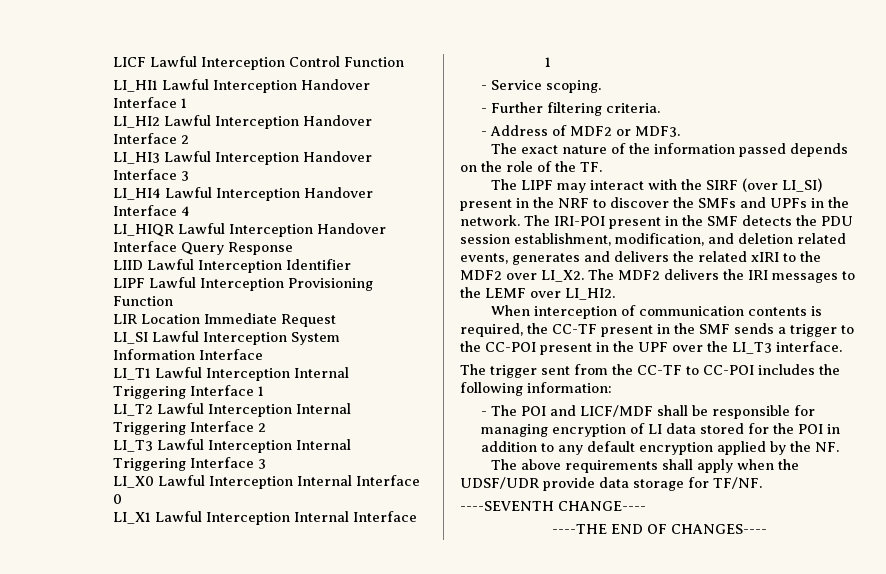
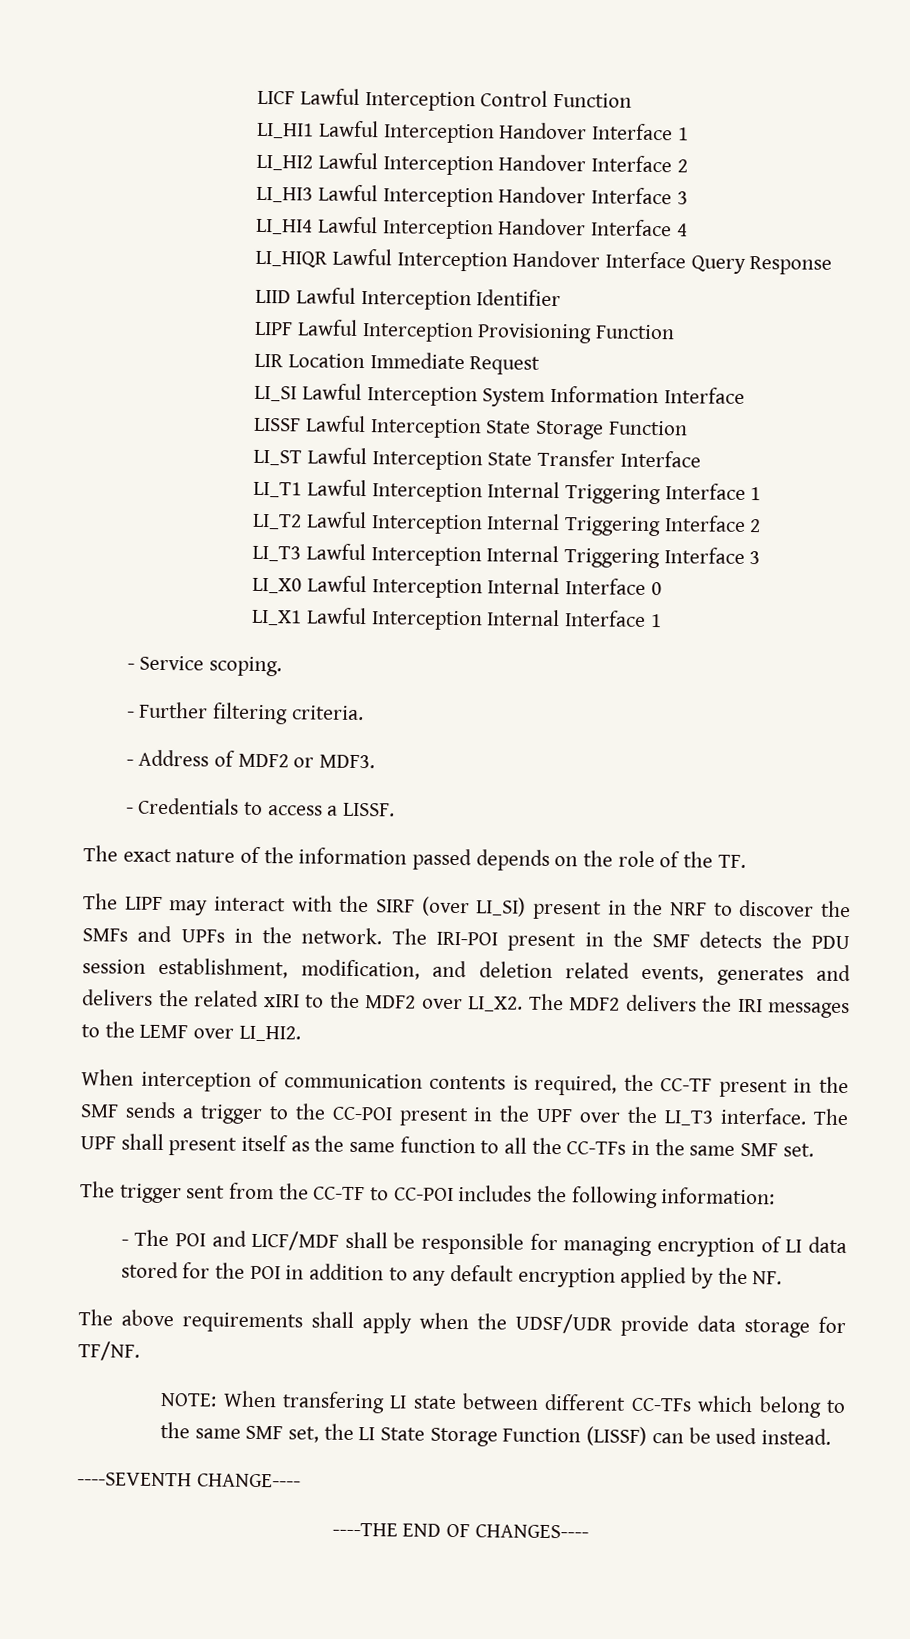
+ LISSF Lawful Interception State Storage Function
+ LI_ST Lawful Interception State Transfer Interface
+ - Credentials to access a LISSF.
+ The UPF shall present itself as the same function to all the CC-TFs in the same SMF set.
+ NOTE: When transfering LI state between different CC-TFs which belong to the same SMF set, the LI State Storage Function (LISSF) can be used instead.

